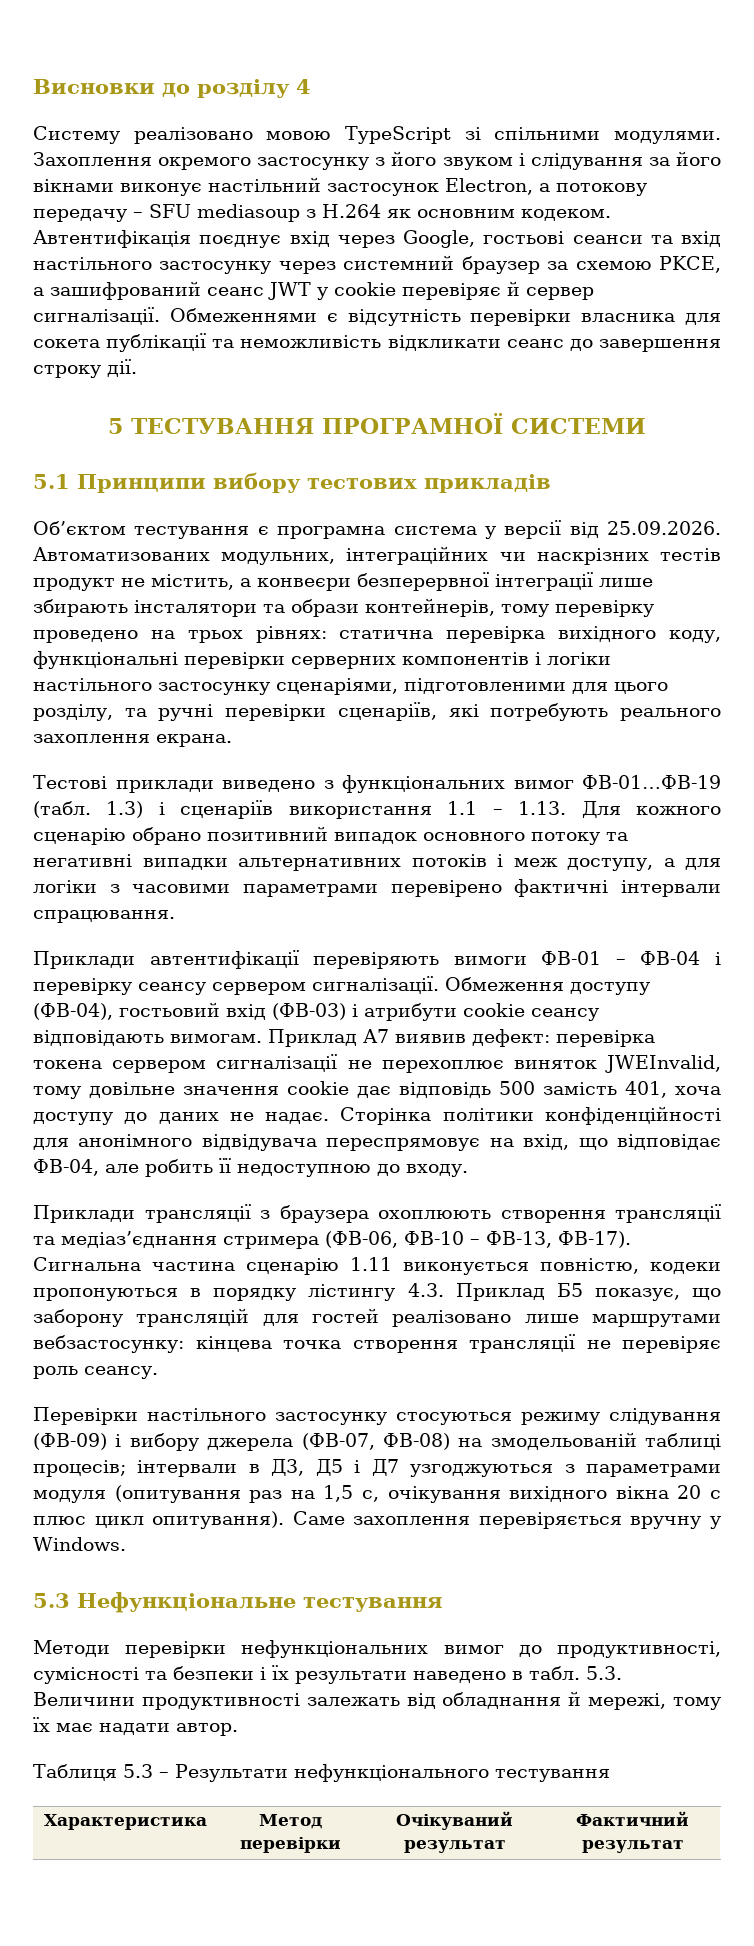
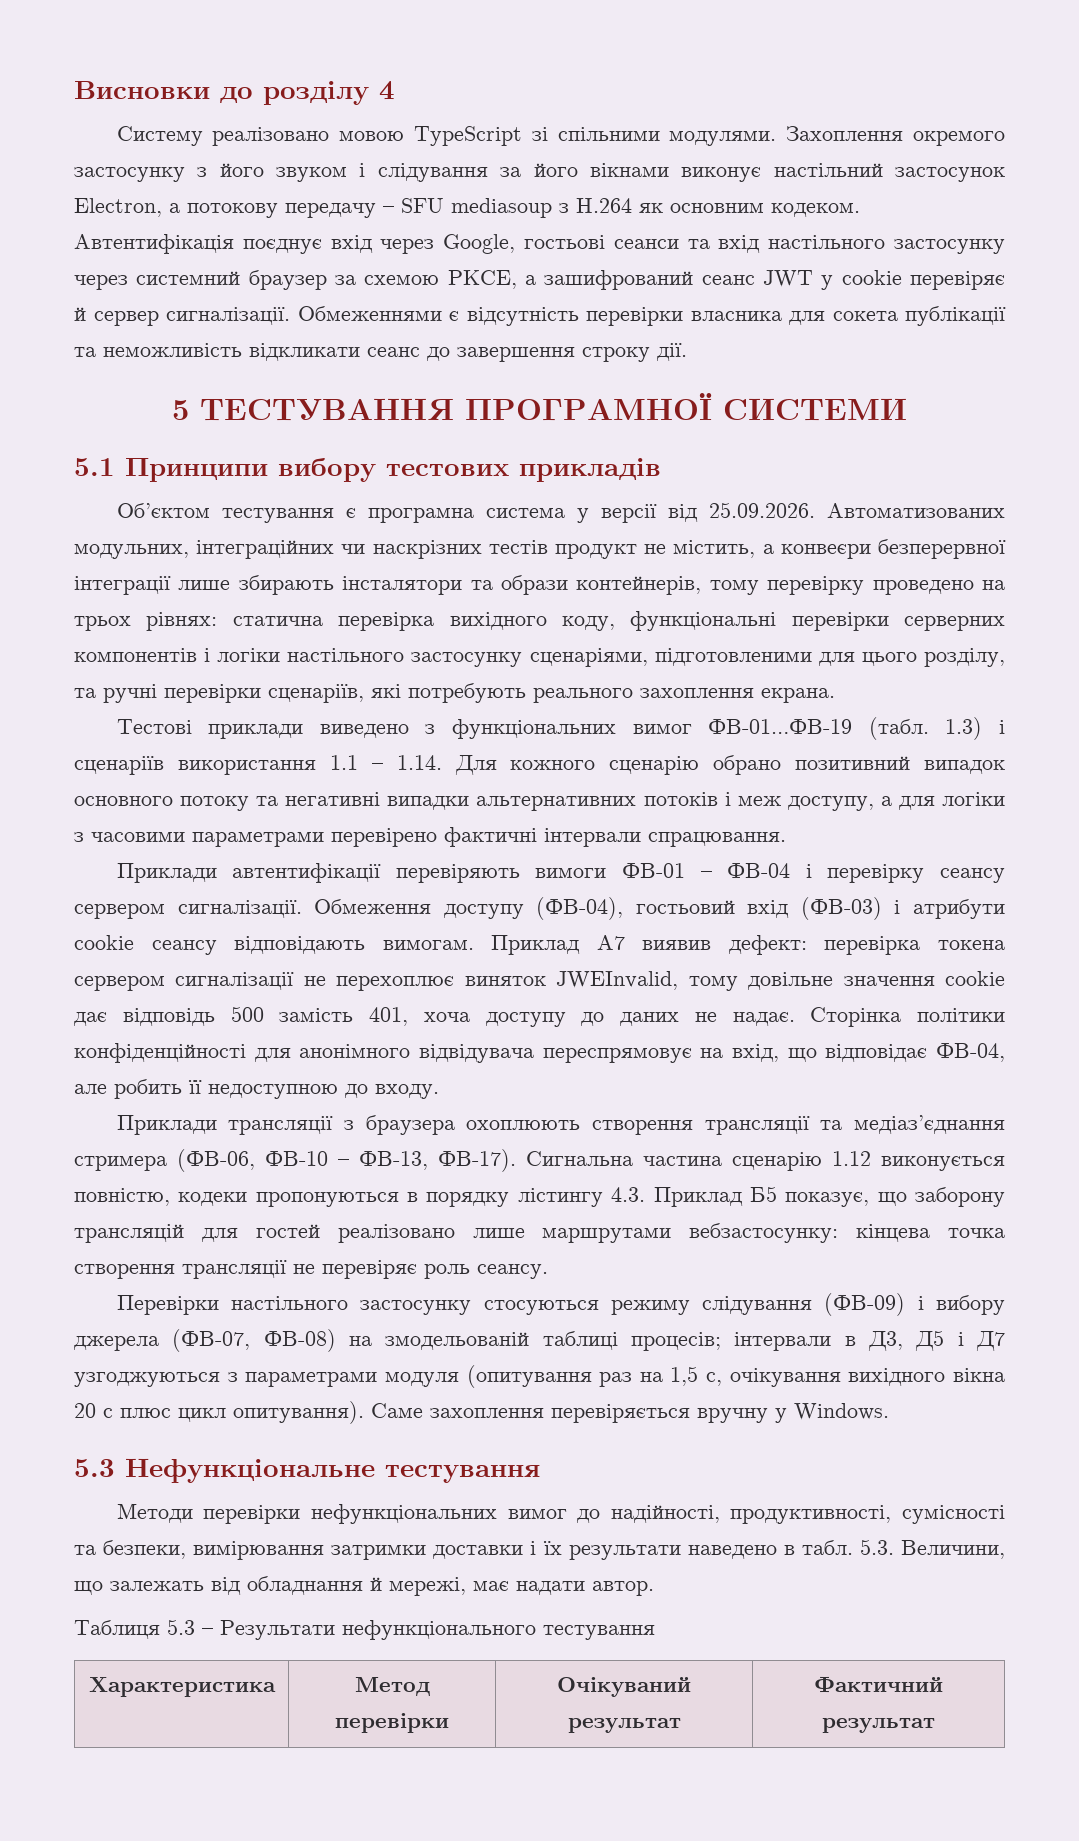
- 1.3) і сценаріїв використання 1.1 – 1.13. Для кожного сценарію обрано позитивний випадок основного потоку та негативні випадки альтернативних потоків і меж доступу, а для логіки з часовими параметрами перевірено фактичні інтервали спрацювання.
+ 1.3) і сценаріїв використання 1.1 – 1.14. Для кожного сценарію обрано позитивний випадок основного потоку та негативні випадки альтернативних потоків і меж доступу, а для логіки з часовими параметрами перевірено фактичні інтервали спрацювання.
- Сигнальна частина сценарію 1.11 виконується повністю, кодеки пропонуються в порядку лістингу 4.3. Приклад Б5 показує, що заборону трансляцій для гостей реалізовано лише маршрутами вебзастосунку: кінцева точка створення трансляції не перевіряє роль сеансу.
+ Сигнальна частина сценарію 1.12 виконується повністю, кодеки пропонуються в порядку лістингу 4.3. Приклад Б5 показує, що заборону трансляцій для гостей реалізовано лише маршрутами вебзастосунку: кінцева точка створення трансляції не перевіряє роль сеансу.
- Методи перевірки нефункціональних вимог до продуктивності, сумісності та безпеки і їх результати наведено в табл.
+ Методи перевірки нефункціональних вимог до надійності, продуктивності, сумісності та безпеки, вимірювання затримки доставки і їх результати наведено в табл.
- 5.3. Величини продуктивності залежать від обладнання й мережі, тому їх має надати автор.
+ 5.3. Величини, що залежать від обладнання й мережі, має надати автор.

